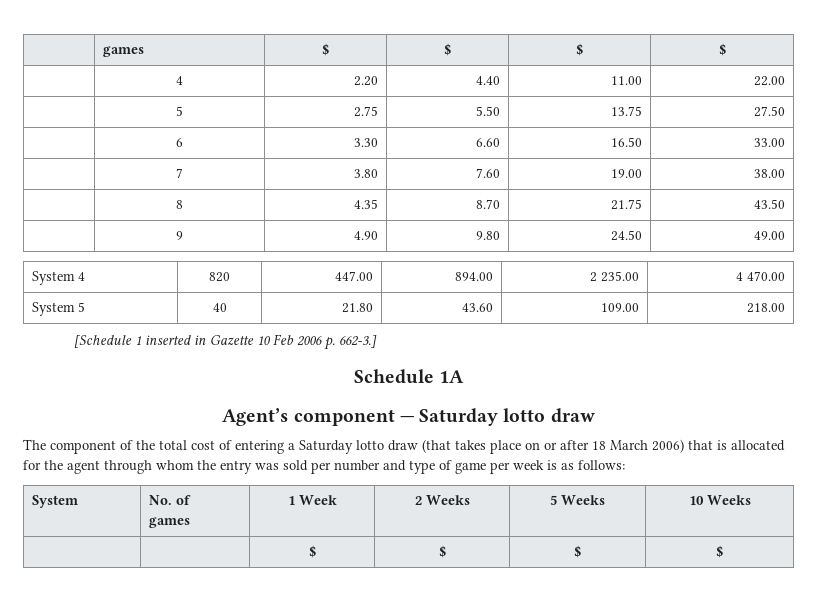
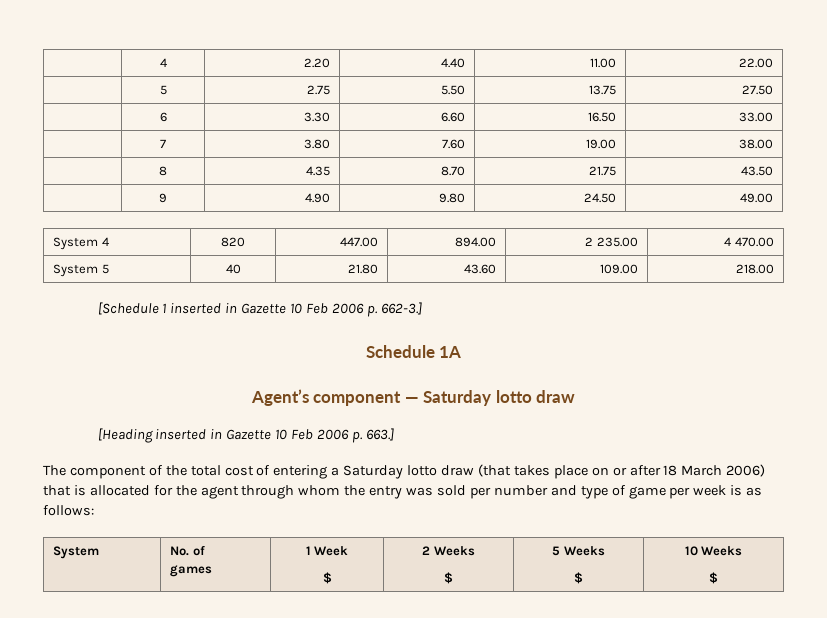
- | games | $ | $ | $ | $
+ [Heading inserted in Gazette 10 Feb 2006 p. 663.]
  System | No. of
- games | 1 Week | 2 Weeks | 5 Weeks | 10 Weeks
- | | $ | $ | $ | $
+ games | 1 Week
+ $ | 2 Weeks
+ $ | 5 Weeks
+ $ | 10 Weeks
+ $

